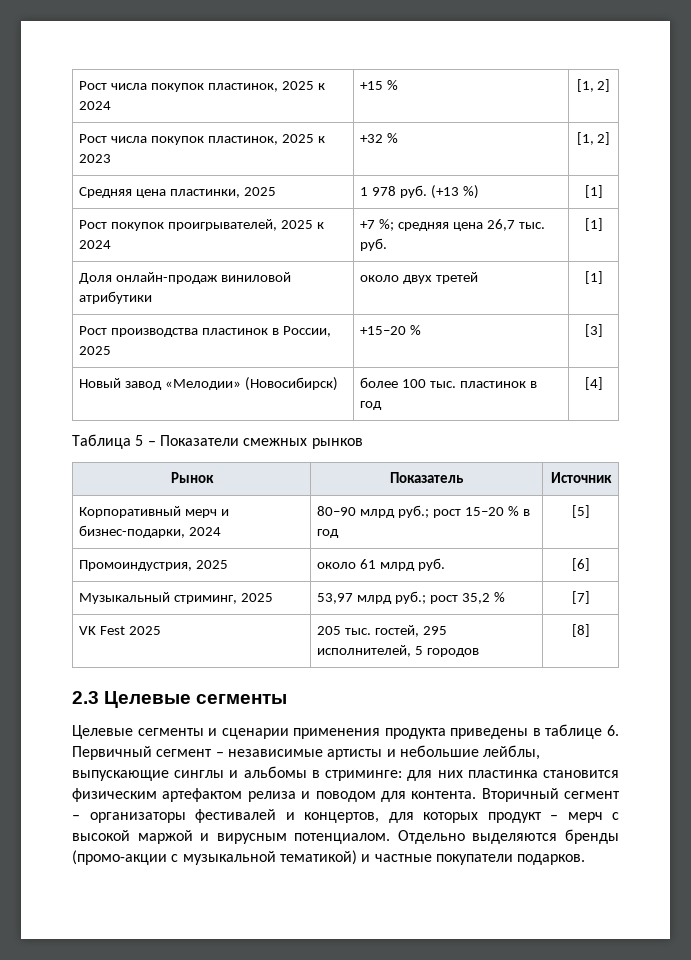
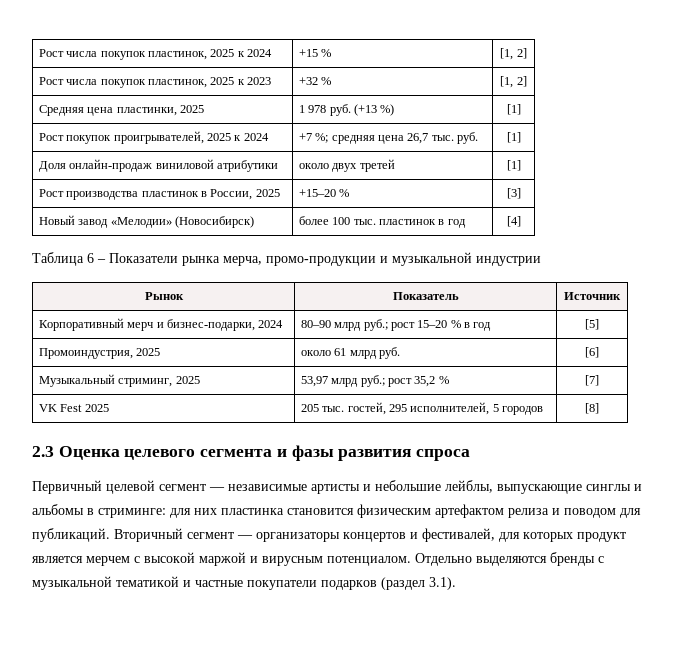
- Таблица 5 – Показатели смежных рынков
+ Таблица 6 – Показатели рынка мерча, промо-продукции и музыкальной индустрии
- 2.3 Целевые сегменты
- Целевые сегменты и сценарии применения продукта приведены в таблице 6. Первичный сегмент – независимые артисты и небольшие лейблы, выпускающие синглы и альбомы в стриминге: для них пластинка становится физическим артефактом релиза и поводом для контента.
+ 2.3 Оценка целевого сегмента и фазы развития спроса
+ Первичный целевой сегмент — независимые артисты и небольшие лейблы, выпускающие синглы и альбомы в стриминге: для них пластинка становится физическим артефактом релиза и поводом для публикаций.
- Вторичный сегмент – организаторы фестивалей и концертов, для которых продукт – мерч с высокой маржой и вирусным потенциалом.
+ Вторичный сегмент — организаторы концертов и фестивалей, для которых продукт является мерчем с высокой маржой и вирусным потенциалом.
- Отдельно выделяются бренды (промо-акции с музыкальной тематикой) и частные покупатели подарков.
+ Отдельно выделяются бренды с музыкальной тематикой и частные покупатели подарков (раздел 3.1).

